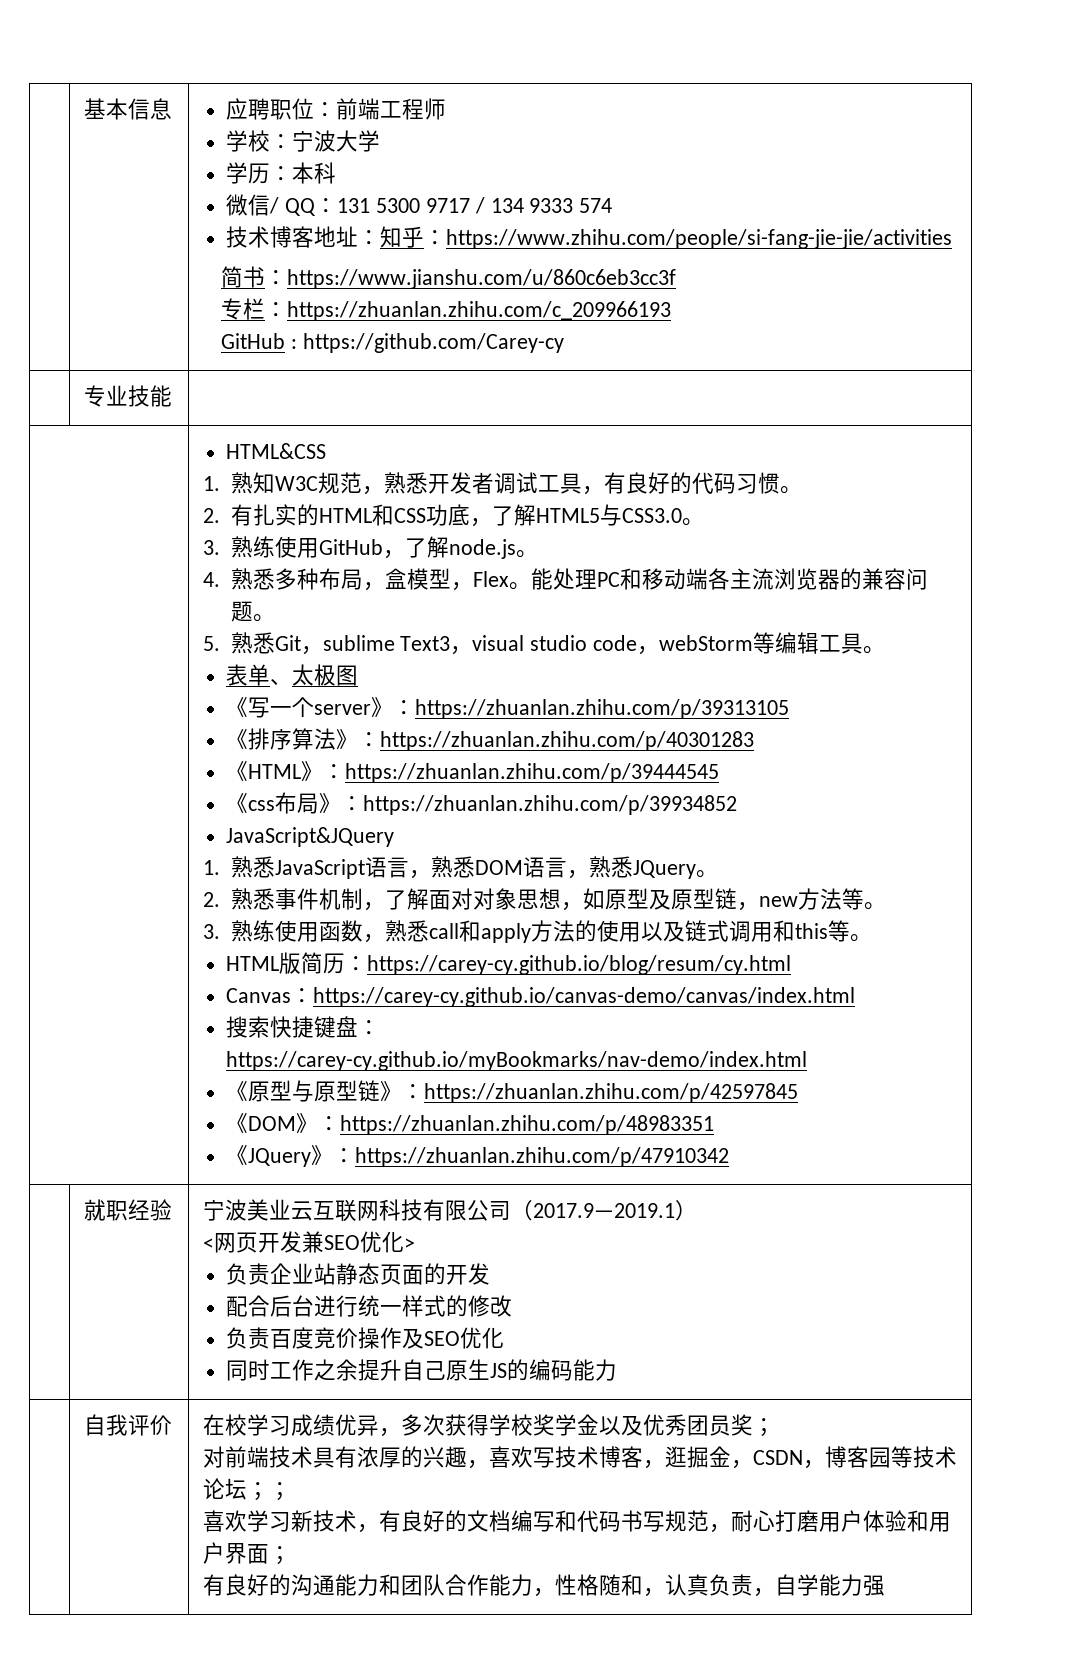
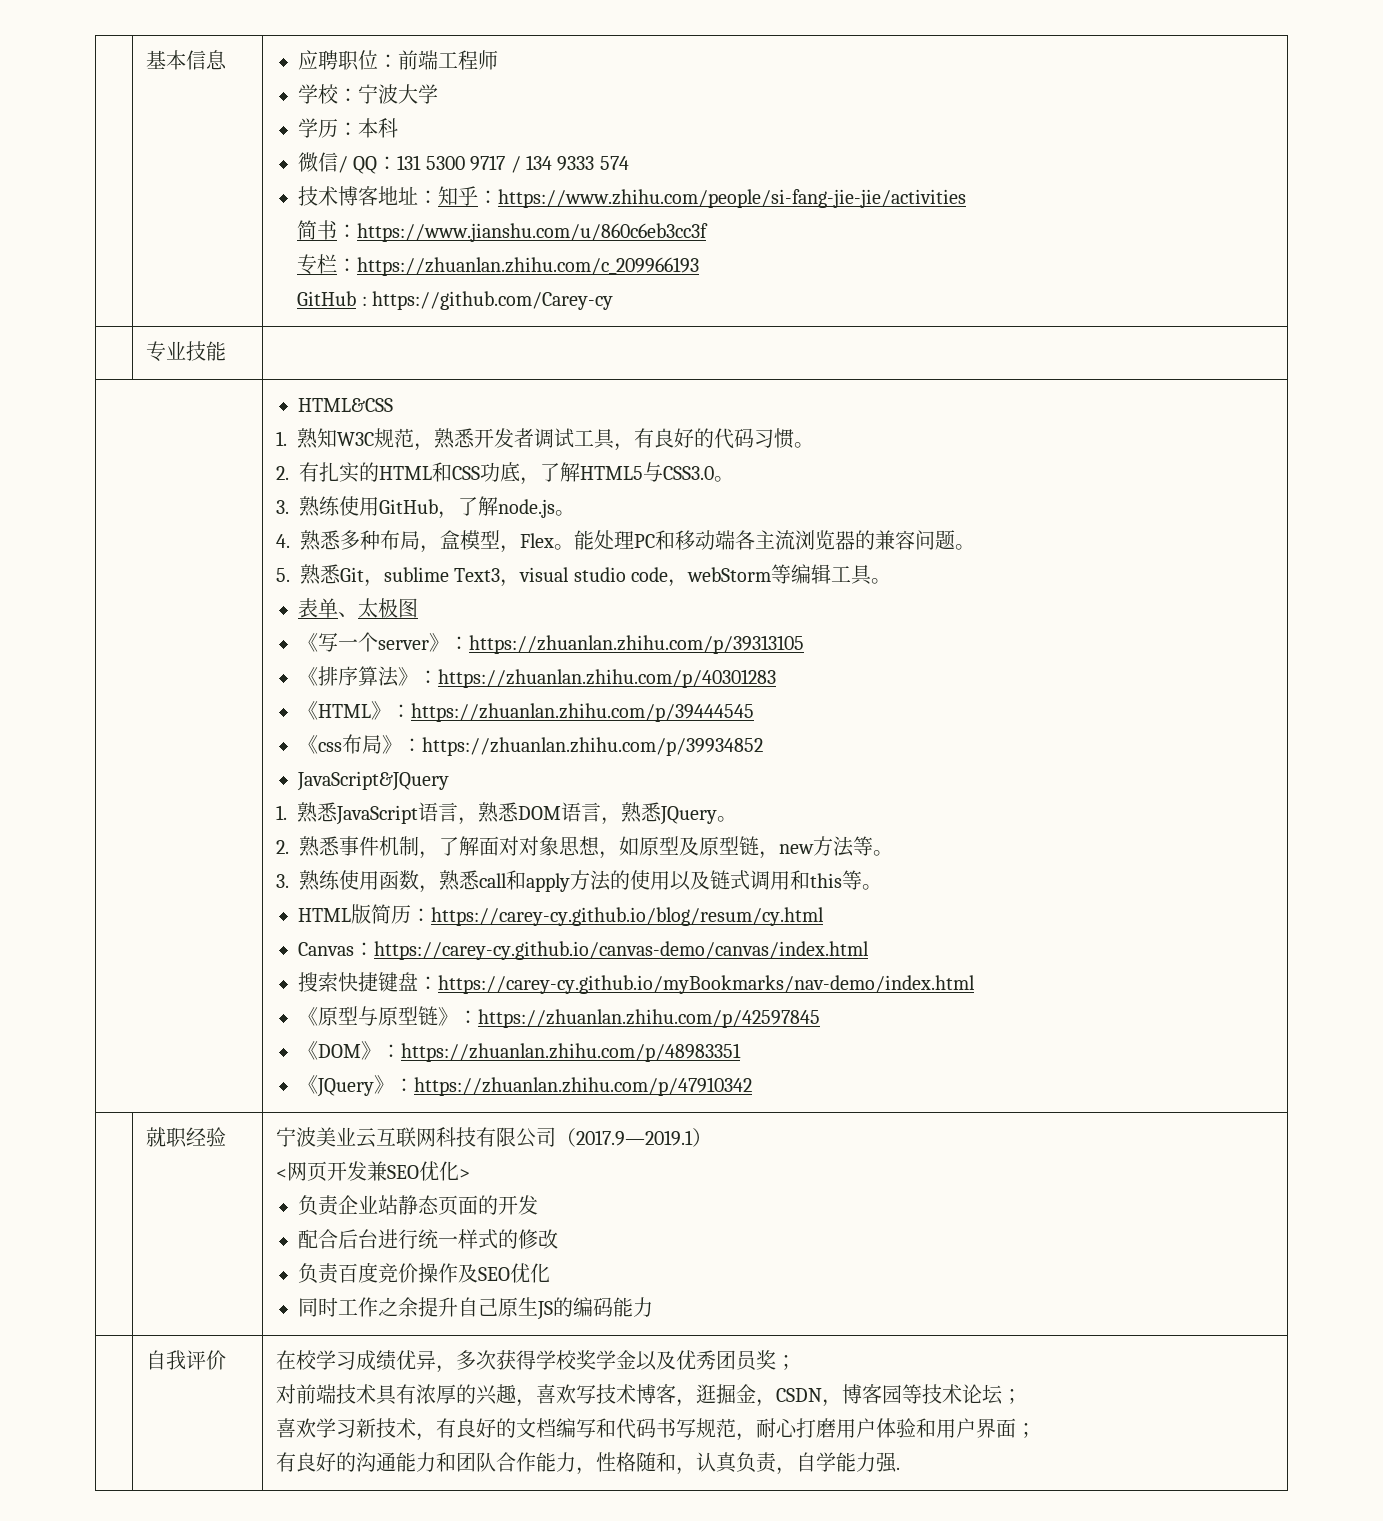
- 对前端技术具有浓厚的兴趣，喜欢写技术博客，逛掘金，CSDN，博客园等技术论坛；；
+ 对前端技术具有浓厚的兴趣，喜欢写技术博客，逛掘金，CSDN，博客园等技术论坛；
- 有良好的沟通能力和团队合作能力，性格随和，认真负责，自学能力强
+ 有良好的沟通能力和团队合作能力，性格随和，认真负责，自学能力强.

